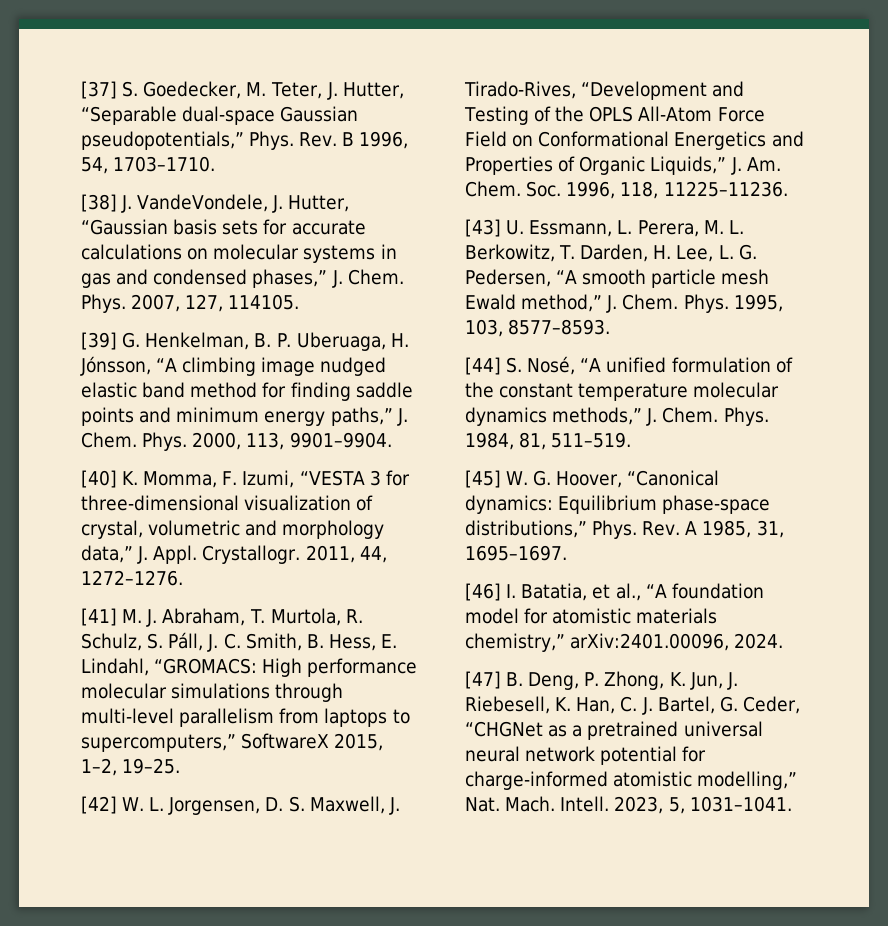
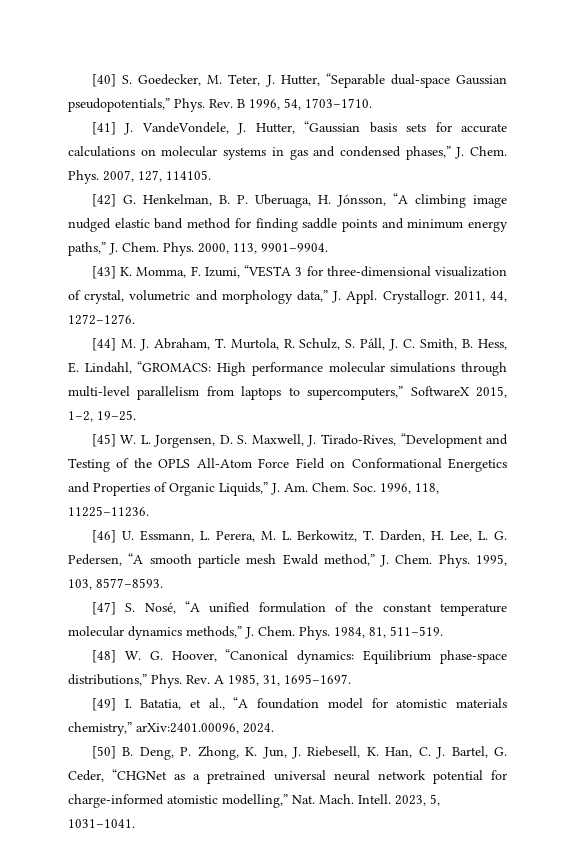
- [37] S. Goedecker, M. Teter, J. Hutter, “Separable dual-space Gaussian pseudopotentials,” Phys.
+ [40] S. Goedecker, M. Teter, J. Hutter, “Separable dual-space Gaussian pseudopotentials,” Phys.
- [38] J. VandeVondele, J. Hutter, “Gaussian basis sets for accurate calculations on molecular systems in gas and condensed phases,” J. Chem.
+ [41] J. VandeVondele, J. Hutter, “Gaussian basis sets for accurate calculations on molecular systems in gas and condensed phases,” J. Chem.
- [39] G. Henkelman, B. P. Uberuaga, H. Jónsson, “A climbing image nudged elastic band method for finding saddle points and minimum energy paths,” J. Chem.
+ [42] G. Henkelman, B. P. Uberuaga, H. Jónsson, “A climbing image nudged elastic band method for finding saddle points and minimum energy paths,” J. Chem.
- [40] K. Momma, F. Izumi, “VESTA 3 for three-dimensional visualization of crystal, volumetric and morphology data,” J. Appl.
+ [43] K. Momma, F. Izumi, “VESTA 3 for three-dimensional visualization of crystal, volumetric and morphology data,” J. Appl.
- [41] M. J. Abraham, T. Murtola, R. Schulz, S. Páll, J. C. Smith, B. Hess, E. Lindahl, “GROMACS: High performance molecular simulations through multi-level parallelism from laptops to supercomputers,” SoftwareX 2015, 1–2, 19–25.
+ [44] M. J. Abraham, T. Murtola, R. Schulz, S. Páll, J. C. Smith, B. Hess, E. Lindahl, “GROMACS: High performance molecular simulations through multi-level parallelism from laptops to supercomputers,” SoftwareX 2015, 1–2, 19–25.
- [42] W. L. Jorgensen, D. S. Maxwell, J. Tirado-Rives, “Development and Testing of the OPLS All-Atom Force Field on Conformational Energetics and Properties of Organic Liquids,” J. Am. Chem.
+ [45] W. L. Jorgensen, D. S. Maxwell, J. Tirado-Rives, “Development and Testing of the OPLS All-Atom Force Field on Conformational Energetics and Properties of Organic Liquids,” J. Am. Chem.
- [43] U. Essmann, L. Perera, M. L. Berkowitz, T. Darden, H. Lee, L. G. Pedersen, “A smooth particle mesh Ewald method,” J. Chem.
+ [46] U. Essmann, L. Perera, M. L. Berkowitz, T. Darden, H. Lee, L. G. Pedersen, “A smooth particle mesh Ewald method,” J. Chem.
- [44] S. Nosé, “A unified formulation of the constant temperature molecular dynamics methods,” J. Chem.
+ [47] S. Nosé, “A unified formulation of the constant temperature molecular dynamics methods,” J. Chem.
- [45] W. G. Hoover, “Canonical dynamics: Equilibrium phase-space distributions,” Phys.
+ [48] W. G. Hoover, “Canonical dynamics: Equilibrium phase-space distributions,” Phys.
- [46] I. Batatia, et al., “A foundation model for atomistic materials chemistry,” arXiv:2401.00096, 2024.
+ [49] I. Batatia, et al., “A foundation model for atomistic materials chemistry,” arXiv:2401.00096, 2024.
- [47] B. Deng, P. Zhong, K. Jun, J. Riebesell, K. Han, C. J. Bartel, G. Ceder, “CHGNet as a pretrained universal neural network potential for charge-informed atomistic modelling,” Nat. Mach.
+ [50] B. Deng, P. Zhong, K. Jun, J. Riebesell, K. Han, C. J. Bartel, G. Ceder, “CHGNet as a pretrained universal neural network potential for charge-informed atomistic modelling,” Nat. Mach.

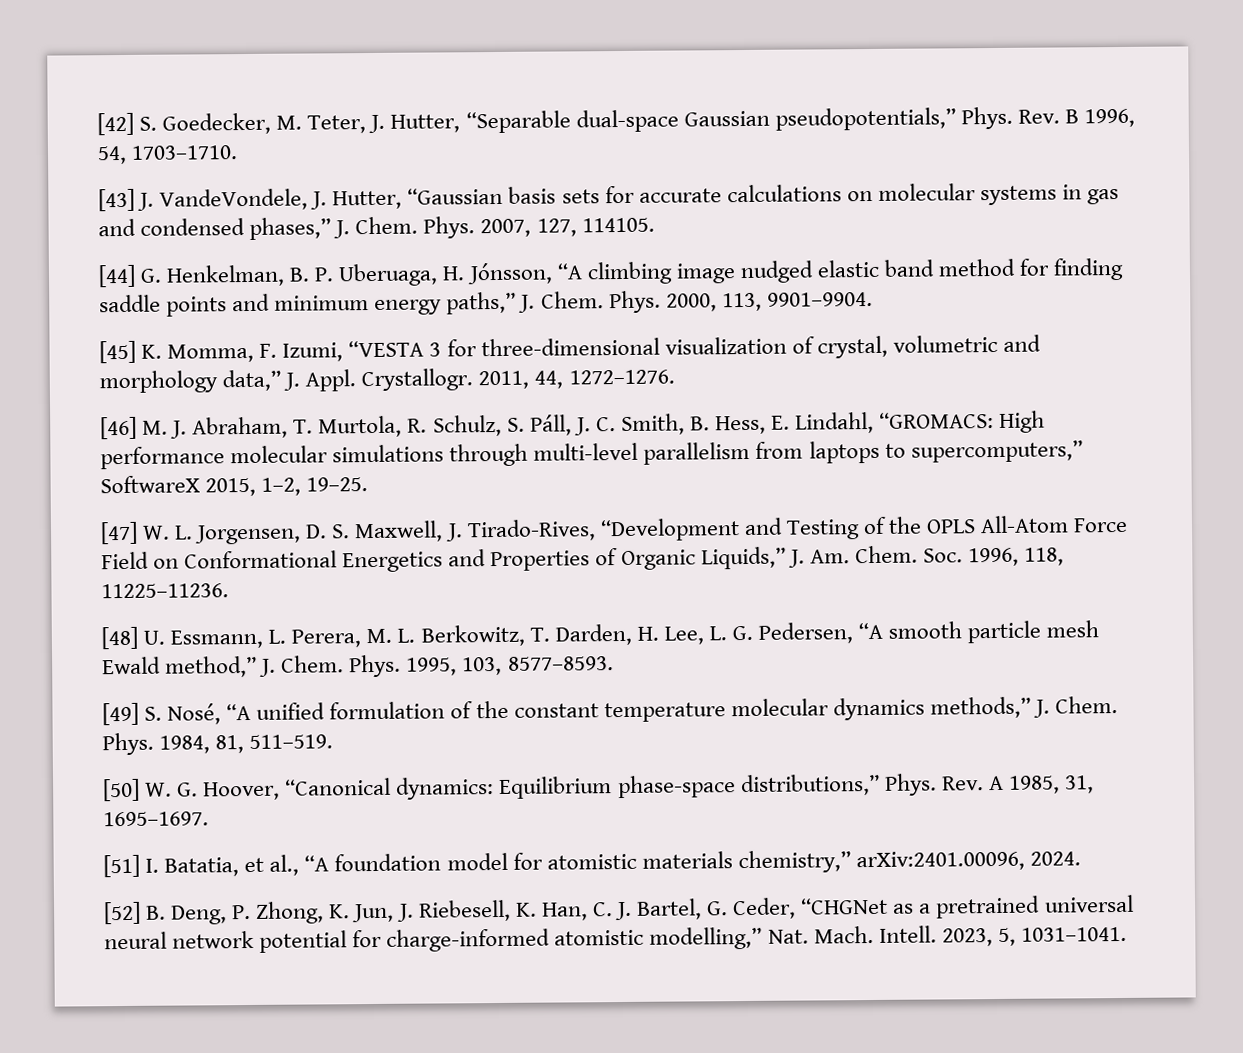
- [40] S. Goedecker, M. Teter, J. Hutter, “Separable dual-space Gaussian pseudopotentials,” Phys.
+ [42] S. Goedecker, M. Teter, J. Hutter, “Separable dual-space Gaussian pseudopotentials,” Phys.
- [41] J. VandeVondele, J. Hutter, “Gaussian basis sets for accurate calculations on molecular systems in gas and condensed phases,” J. Chem.
+ [43] J. VandeVondele, J. Hutter, “Gaussian basis sets for accurate calculations on molecular systems in gas and condensed phases,” J. Chem.
- [42] G. Henkelman, B. P. Uberuaga, H. Jónsson, “A climbing image nudged elastic band method for finding saddle points and minimum energy paths,” J. Chem.
+ [44] G. Henkelman, B. P. Uberuaga, H. Jónsson, “A climbing image nudged elastic band method for finding saddle points and minimum energy paths,” J. Chem.
- [43] K. Momma, F. Izumi, “VESTA 3 for three-dimensional visualization of crystal, volumetric and morphology data,” J. Appl.
+ [45] K. Momma, F. Izumi, “VESTA 3 for three-dimensional visualization of crystal, volumetric and morphology data,” J. Appl.
- [44] M. J. Abraham, T. Murtola, R. Schulz, S. Páll, J. C. Smith, B. Hess, E. Lindahl, “GROMACS: High performance molecular simulations through multi-level parallelism from laptops to supercomputers,” SoftwareX 2015, 1–2, 19–25.
+ [46] M. J. Abraham, T. Murtola, R. Schulz, S. Páll, J. C. Smith, B. Hess, E. Lindahl, “GROMACS: High performance molecular simulations through multi-level parallelism from laptops to supercomputers,” SoftwareX 2015, 1–2, 19–25.
- [45] W. L. Jorgensen, D. S. Maxwell, J. Tirado-Rives, “Development and Testing of the OPLS All-Atom Force Field on Conformational Energetics and Properties of Organic Liquids,” J. Am. Chem.
+ [47] W. L. Jorgensen, D. S. Maxwell, J. Tirado-Rives, “Development and Testing of the OPLS All-Atom Force Field on Conformational Energetics and Properties of Organic Liquids,” J. Am. Chem.
- [46] U. Essmann, L. Perera, M. L. Berkowitz, T. Darden, H. Lee, L. G. Pedersen, “A smooth particle mesh Ewald method,” J. Chem.
+ [48] U. Essmann, L. Perera, M. L. Berkowitz, T. Darden, H. Lee, L. G. Pedersen, “A smooth particle mesh Ewald method,” J. Chem.
- [47] S. Nosé, “A unified formulation of the constant temperature molecular dynamics methods,” J. Chem.
+ [49] S. Nosé, “A unified formulation of the constant temperature molecular dynamics methods,” J. Chem.
- [48] W. G. Hoover, “Canonical dynamics: Equilibrium phase-space distributions,” Phys.
+ [50] W. G. Hoover, “Canonical dynamics: Equilibrium phase-space distributions,” Phys.
- [49] I. Batatia, et al., “A foundation model for atomistic materials chemistry,” arXiv:2401.00096, 2024.
+ [51] I. Batatia, et al., “A foundation model for atomistic materials chemistry,” arXiv:2401.00096, 2024.
- [50] B. Deng, P. Zhong, K. Jun, J. Riebesell, K. Han, C. J. Bartel, G. Ceder, “CHGNet as a pretrained universal neural network potential for charge-informed atomistic modelling,” Nat. Mach.
+ [52] B. Deng, P. Zhong, K. Jun, J. Riebesell, K. Han, C. J. Bartel, G. Ceder, “CHGNet as a pretrained universal neural network potential for charge-informed atomistic modelling,” Nat. Mach.

